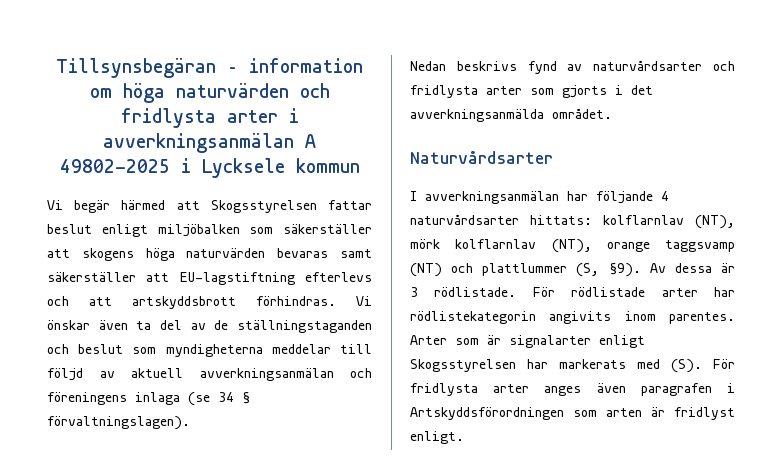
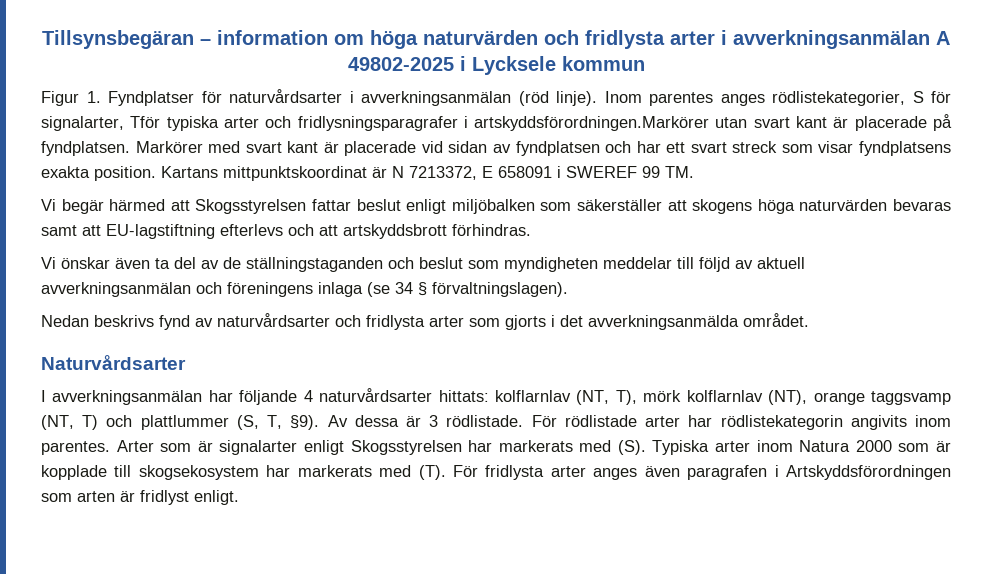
+ Figur 1. Fyndplatser för naturvårdsarter i avverkningsanmälan (röd linje). Inom parentes anges rödlistekategorier, S för signalarter, Tför typiska arter och fridlysningsparagrafer i artskyddsförordningen.Markörer utan svart kant är placerade på fyndplatsen. Markörer med svart kant är placerade vid sidan av fyndplatsen och har ett svart streck som visar fyndplatsens exakta position. Kartans mittpunktskoordinat är N 7213372, E 658091 i SWEREF 99 TM.
- Vi begär härmed att Skogsstyrelsen fattar beslut enligt miljöbalken som säkerställer att skogens höga naturvärden bevaras samt säkerställer att EU-lagstiftning efterlevs och att artskyddsbrott förhindras. Vi önskar även ta del av de ställningstaganden och beslut som myndigheterna meddelar till följd av aktuell avverkningsanmälan och föreningens inlaga (se 34 § förvaltningslagen).
+ Vi begär härmed att Skogsstyrelsen fattar beslut enligt miljöbalken som säkerställer att skogens höga naturvärden bevaras samt att EU-lagstiftning efterlevs och att artskyddsbrott förhindras.
+ Vi önskar även ta del av de ställningstaganden och beslut som myndigheten meddelar till följd av aktuell avverkningsanmälan och föreningens inlaga (se 34 § förvaltningslagen).
- I avverkningsanmälan har följande 4 naturvårdsarter hittats: kolflarnlav (NT), mörk kolflarnlav (NT), orange taggsvamp (NT) och plattlummer (S, §9).
+ I avverkningsanmälan har följande 4 naturvårdsarter hittats: kolflarnlav (NT, T), mörk kolflarnlav (NT), orange taggsvamp (NT, T) och plattlummer (S, T, §9).
- Arter som är signalarter enligt Skogsstyrelsen har markerats med (S). För fridlysta arter anges även paragrafen i Artskyddsförordningen som arten är fridlyst enligt.
+ Arter som är signalarter enligt Skogsstyrelsen har markerats med (S). Typiska arter inom Natura 2000 som är kopplade till skogsekosystem har markerats med (T). För fridlysta arter anges även paragrafen i Artskyddsförordningen som arten är fridlyst enligt.

